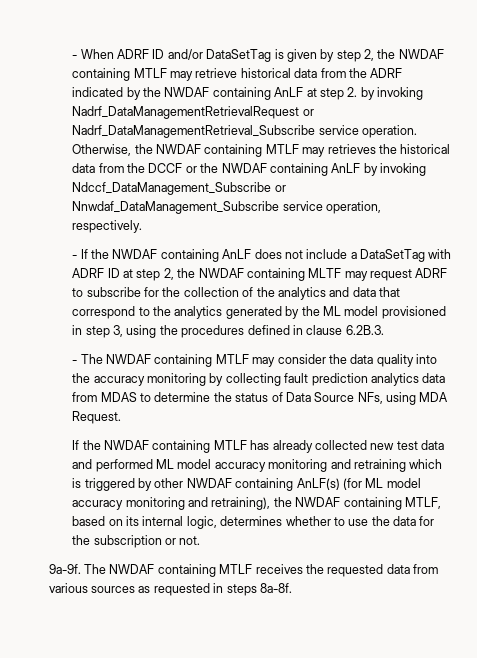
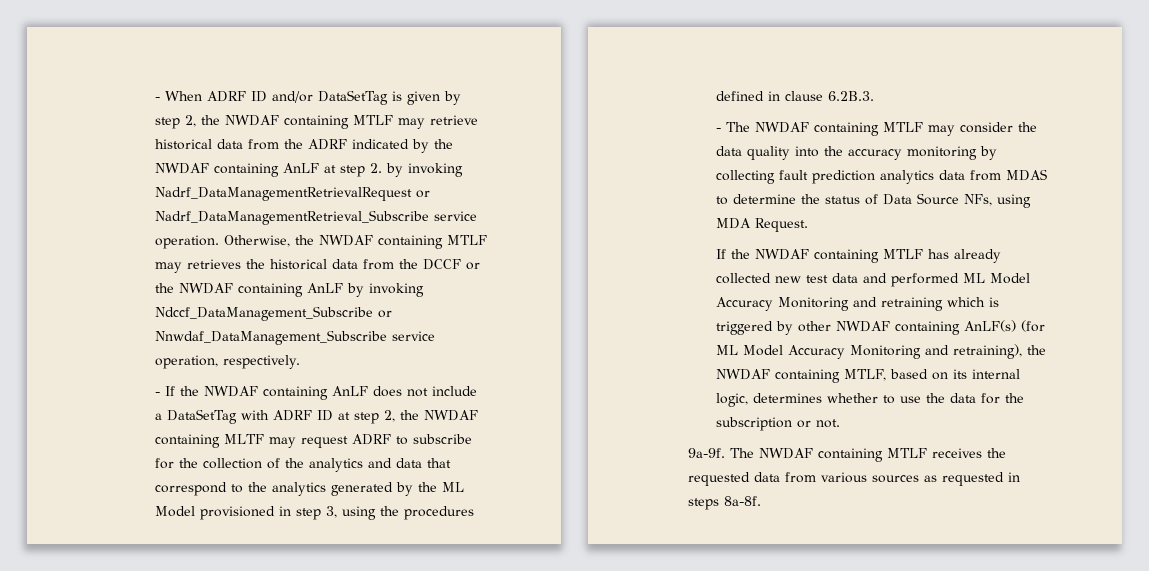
- - If the NWDAF containing AnLF does not include a DataSetTag with ADRF ID at step 2, the NWDAF containing MLTF may request ADRF to subscribe for the collection of the analytics and data that correspond to the analytics generated by the ML model provisioned in step 3, using the procedures defined in clause 6.2B.3.
+ - If the NWDAF containing AnLF does not include a DataSetTag with ADRF ID at step 2, the NWDAF containing MLTF may request ADRF to subscribe for the collection of the analytics and data that correspond to the analytics generated by the ML Model provisioned in step 3, using the procedures defined in clause 6.2B.3.
- If the NWDAF containing MTLF has already collected new test data and performed ML model accuracy monitoring and retraining which is triggered by other NWDAF containing AnLF(s) (for ML model accuracy monitoring and retraining), the NWDAF containing MTLF, based on its internal logic, determines whether to use the data for the subscription or not.
+ If the NWDAF containing MTLF has already collected new test data and performed ML Model Accuracy Monitoring and retraining which is triggered by other NWDAF containing AnLF(s) (for ML Model Accuracy Monitoring and retraining), the NWDAF containing MTLF, based on its internal logic, determines whether to use the data for the subscription or not.

